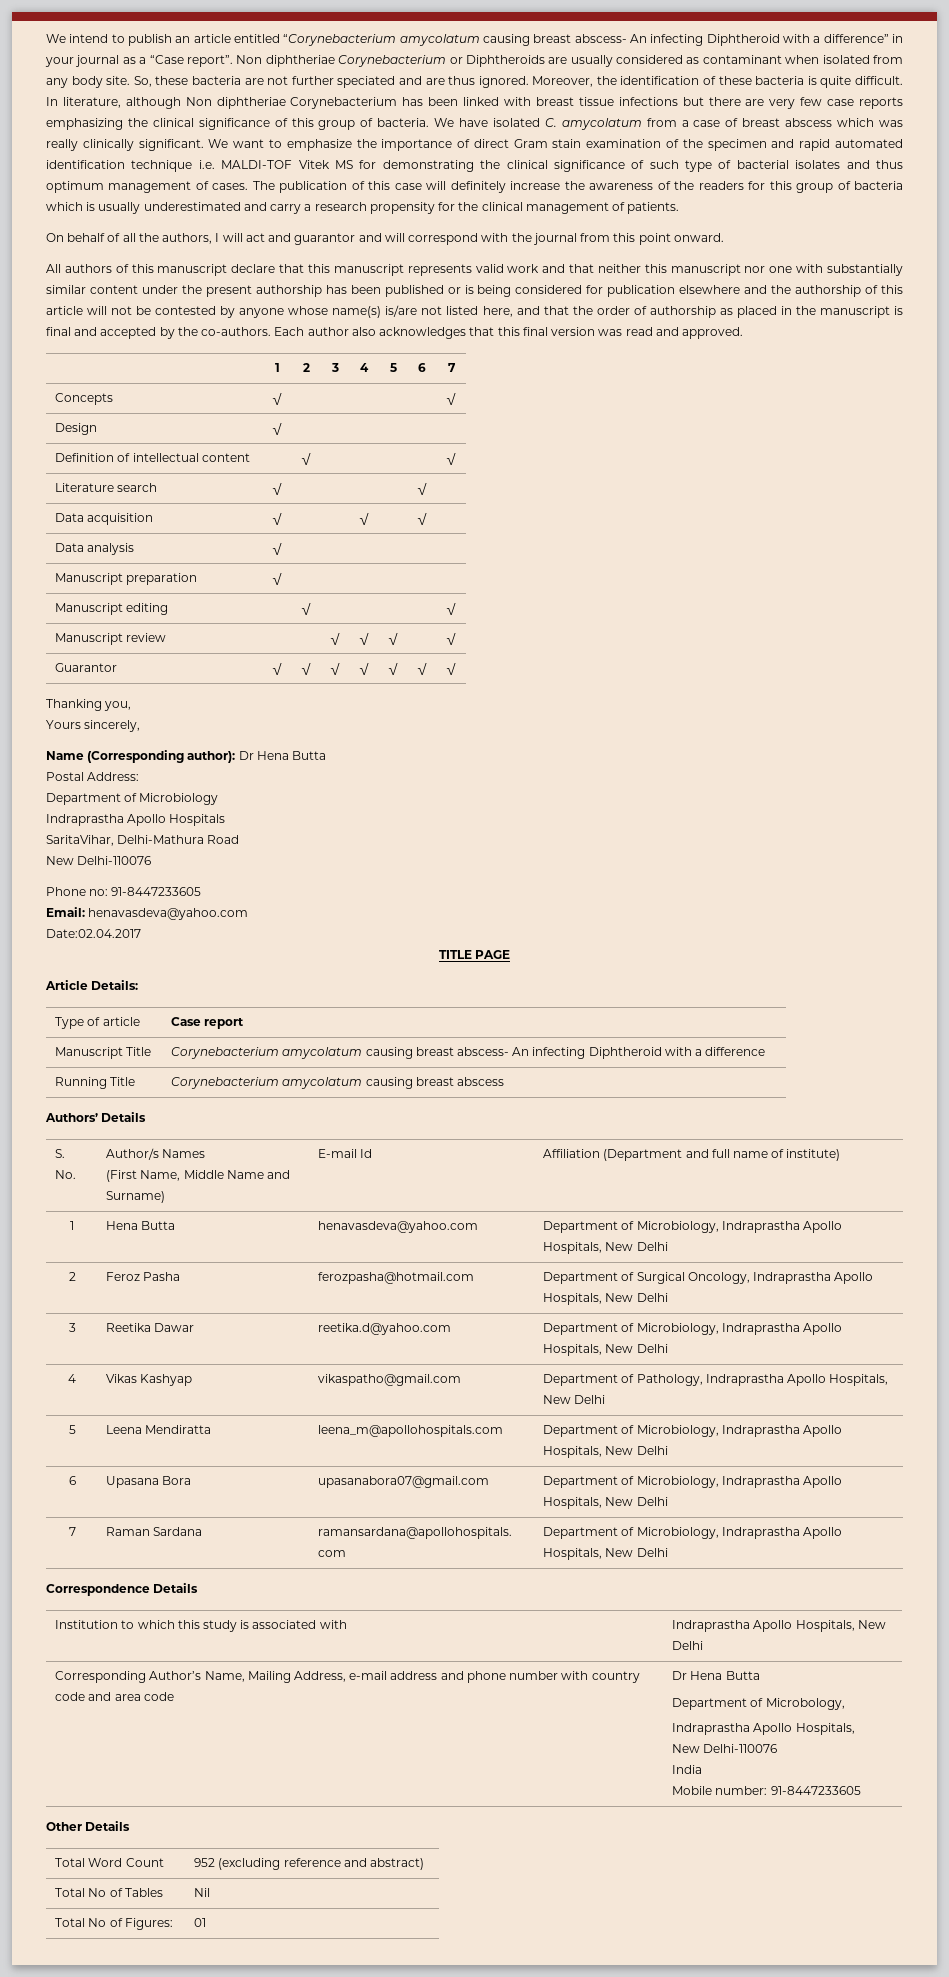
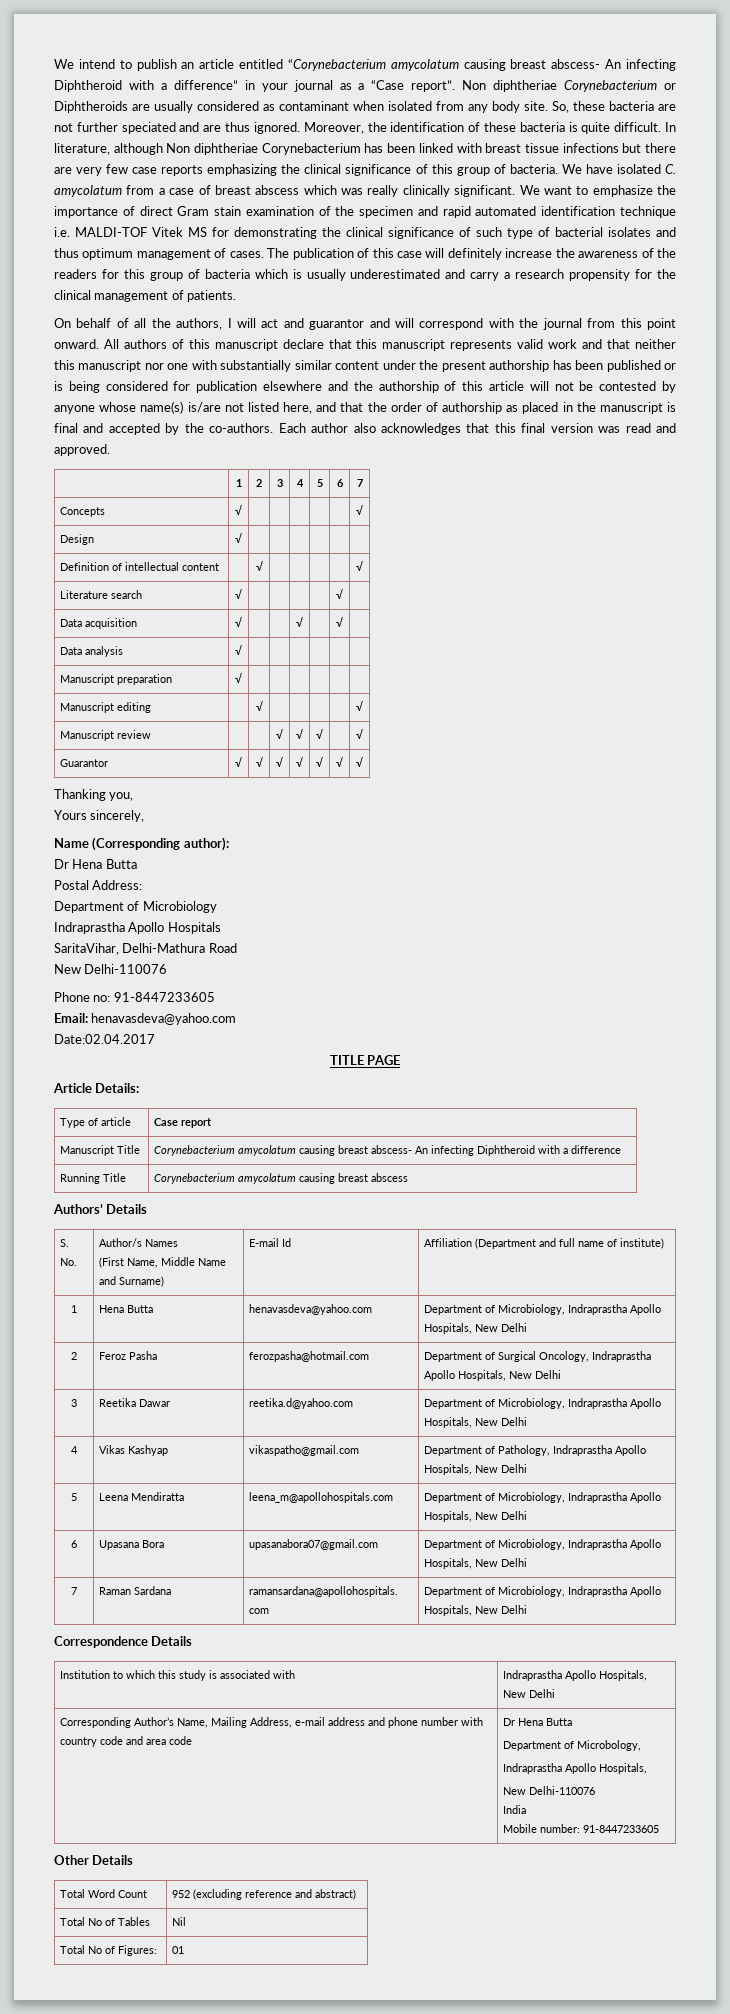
- On behalf of all the authors, I will act and guarantor and will correspond with the journal from this point onward.
- All authors of this manuscript declare that this manuscript represents valid work and that neither this manuscript nor one with substantially similar content under the present authorship has been published or is being considered for publication elsewhere and the authorship of this article will not be contested by anyone whose name(s) is/are not listed here, and that the order of authorship as placed in the manuscript is final and accepted by the co-authors.
+ On behalf of all the authors, I will act and guarantor and will correspond with the journal from this point onward. All authors of this manuscript declare that this manuscript represents valid work and that neither this manuscript nor one with substantially similar content under the present authorship has been published or is being considered for publication elsewhere and the authorship of this article will not be contested by anyone whose name(s) is/are not listed here, and that the order of authorship as placed in the manuscript is final and accepted by the co-authors.
- Name (Corresponding author): Dr Hena Butta
+ Name (Corresponding author):
+ Dr Hena Butta

